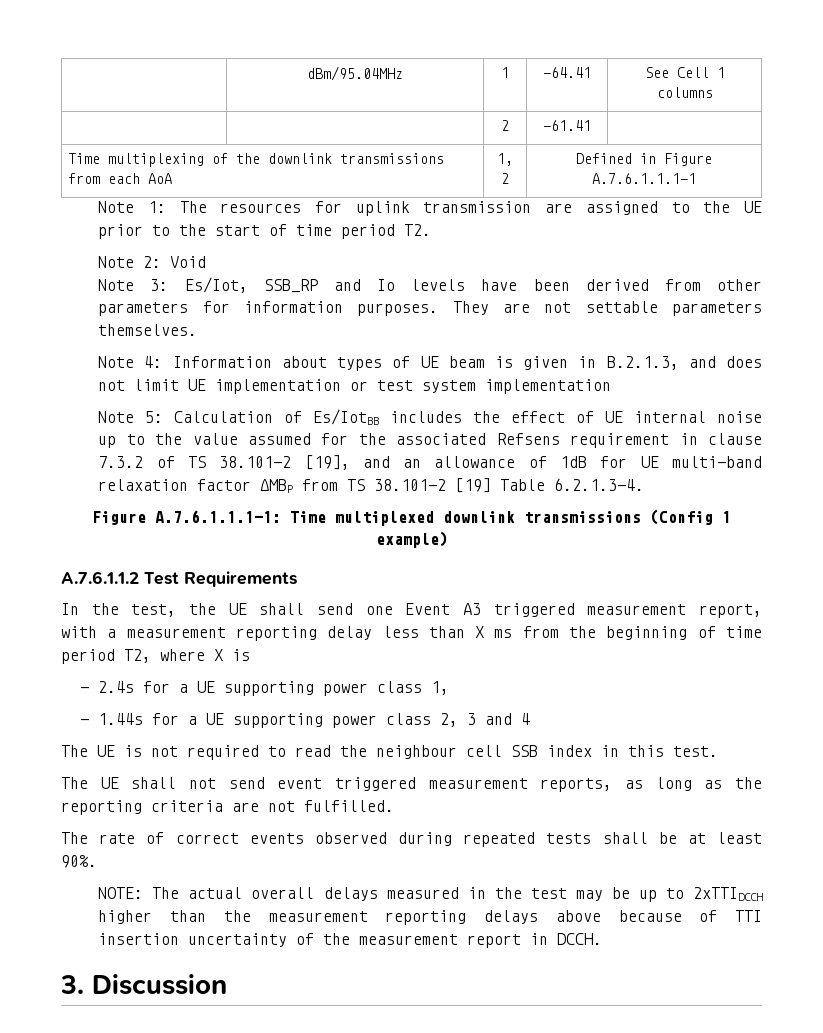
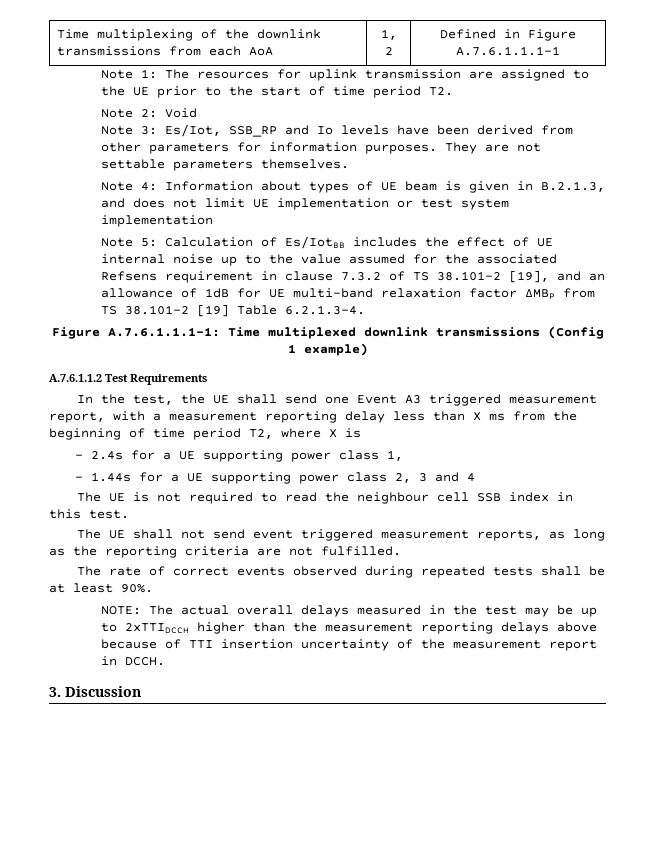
- | dBm/95.04MHz | 1 | -64.41 | See Cell 1 columns
- | | 2 | -61.41 |

